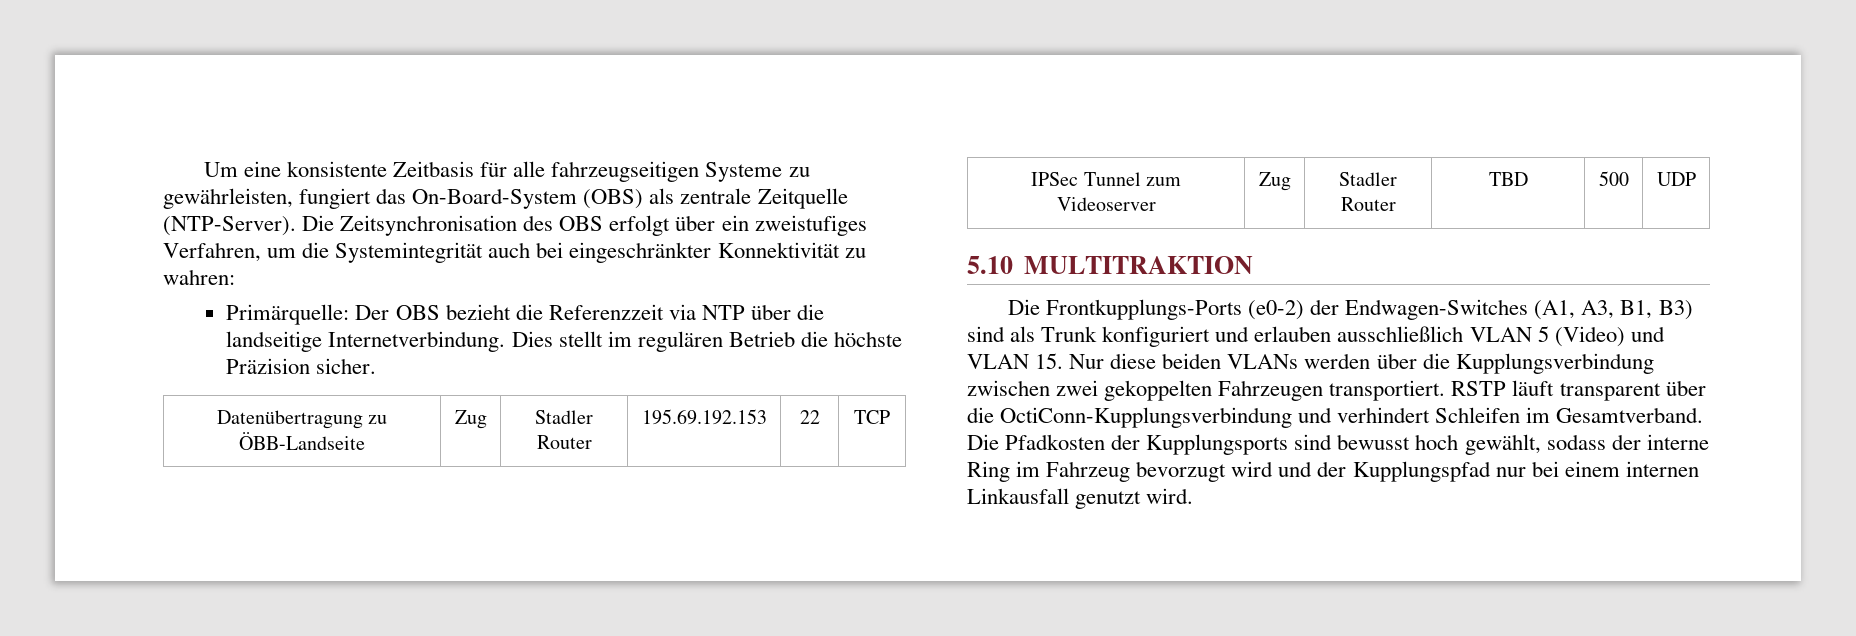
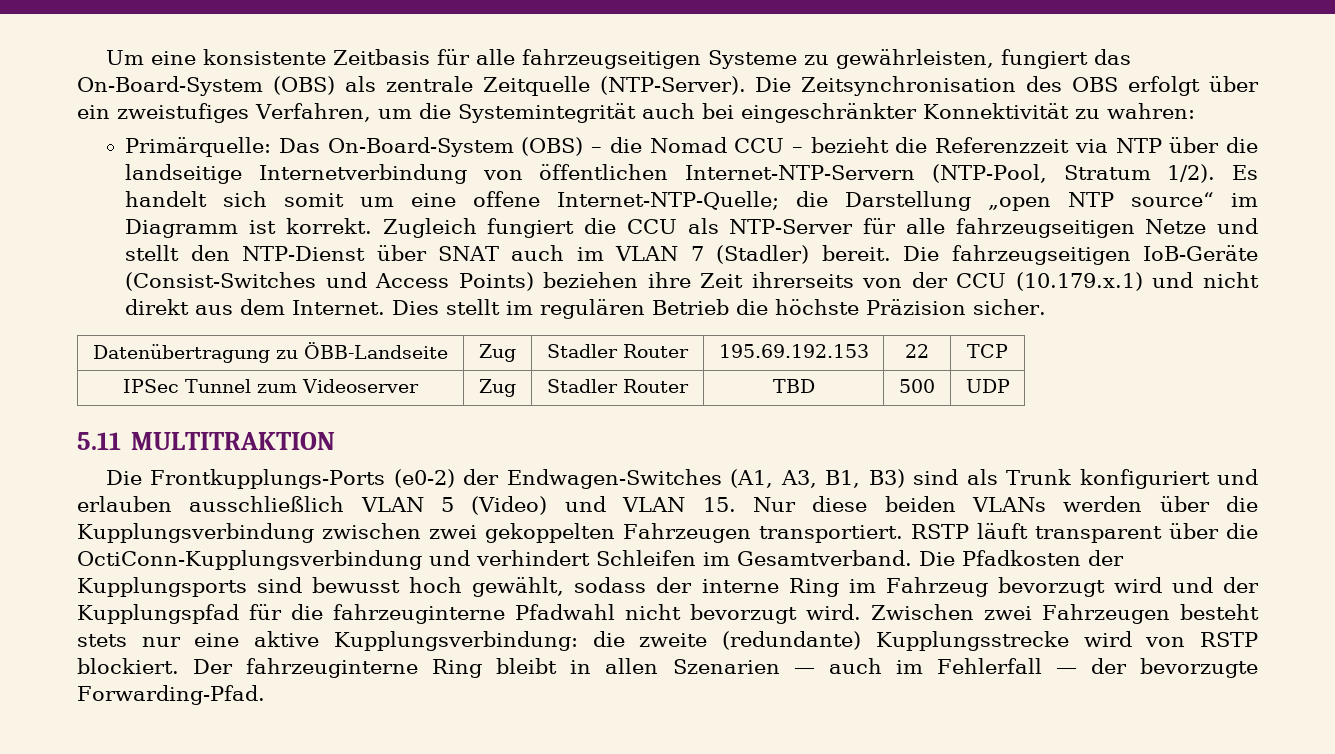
- Primärquelle: Der OBS bezieht die Referenzzeit via NTP über die landseitige Internetverbindung.
+ Primärquelle: Das On-Board-System (OBS) – die Nomad CCU – bezieht die Referenzzeit via NTP über die landseitige Internetverbindung von öffentlichen Internet-NTP-Servern (NTP-Pool, Stratum 1/2). Es handelt sich somit um eine offene Internet-NTP-Quelle; die Darstellung „open NTP source“ im Diagramm ist korrekt. Zugleich fungiert die CCU als NTP-Server für alle fahrzeugseitigen Netze und stellt den NTP-Dienst über SNAT auch im VLAN 7 (Stadler) bereit. Die fahrzeugseitigen IoB-Geräte (Consist-Switches und Access Points) beziehen ihre Zeit ihrerseits von der CCU (10.179.x.1) und nicht direkt aus dem Internet.
- 5.10 MULTITRAKTION
+ 5.11 MULTITRAKTION
- Die Pfadkosten der Kupplungsports sind bewusst hoch gewählt, sodass der interne Ring im Fahrzeug bevorzugt wird und der Kupplungspfad nur bei einem internen Linkausfall genutzt wird.
+ Die Pfadkosten der Kupplungsports sind bewusst hoch gewählt, sodass der interne Ring im Fahrzeug bevorzugt wird und der Kupplungspfad für die fahrzeuginterne Pfadwahl nicht bevorzugt wird. Zwischen zwei Fahrzeugen besteht stets nur eine aktive Kupplungsverbindung: die zweite (redundante) Kupplungsstrecke wird von RSTP blockiert. Der fahrzeuginterne Ring bleibt in allen Szenarien — auch im Fehlerfall — der bevorzugte Forwarding-Pfad.

